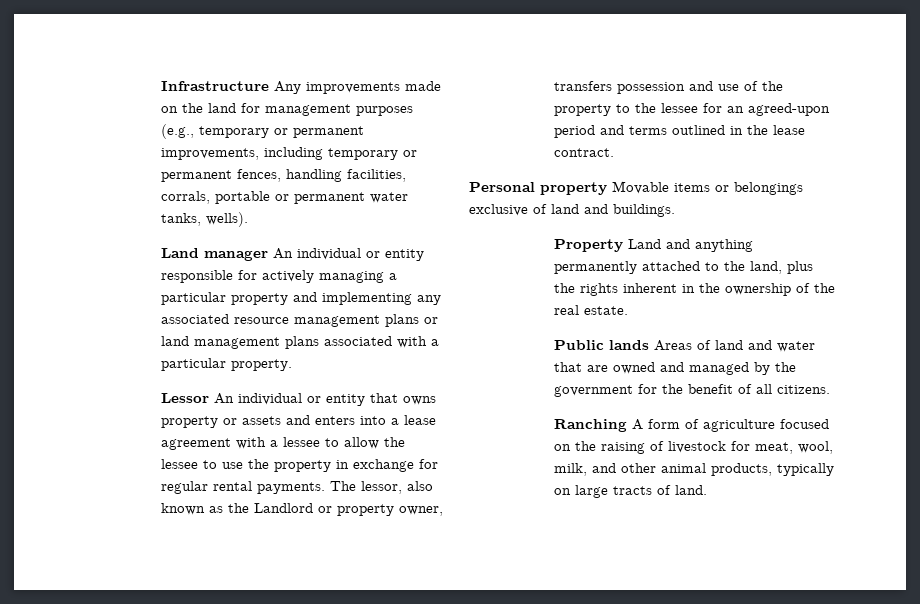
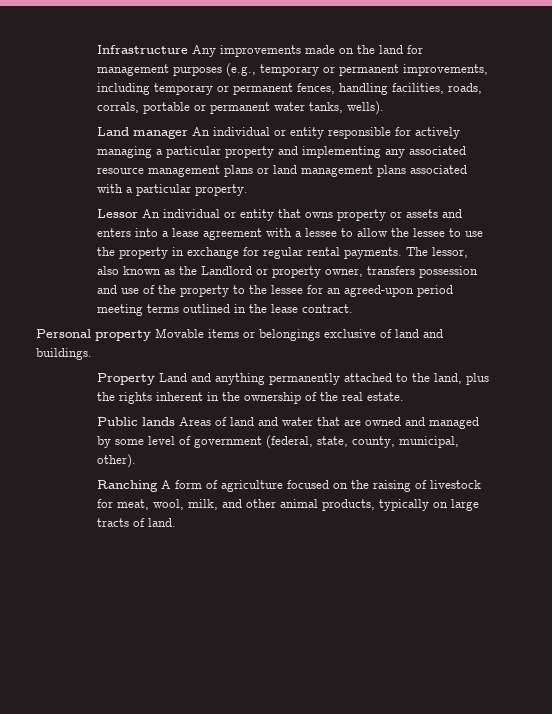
- Infrastructure Any improvements made on the land for management purposes (e.g., temporary or permanent improvements, including temporary or permanent fences, handling facilities, corrals, portable or permanent water tanks, wells).
+ Infrastructure Any improvements made on the land for management purposes (e.g., temporary or permanent improvements, including temporary or permanent fences, handling facilities, roads, corrals, portable or permanent water tanks, wells).
- The lessor, also known as the Landlord or property owner, transfers possession and use of the property to the lessee for an agreed-upon period and terms outlined in the lease contract.
+ The lessor, also known as the Landlord or property owner, transfers possession and use of the property to the lessee for an agreed-upon period meeting terms outlined in the lease contract.
- Public lands Areas of land and water that are owned and managed by the government for the benefit of all citizens.
+ Public lands Areas of land and water that are owned and managed by some level of government (federal, state, county, municipal, other).

